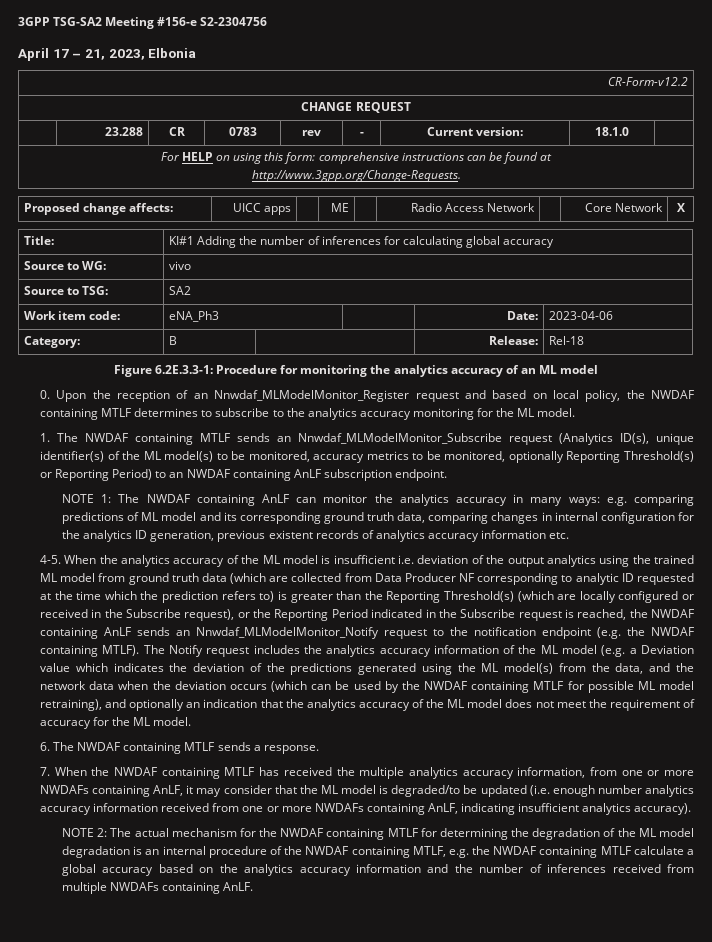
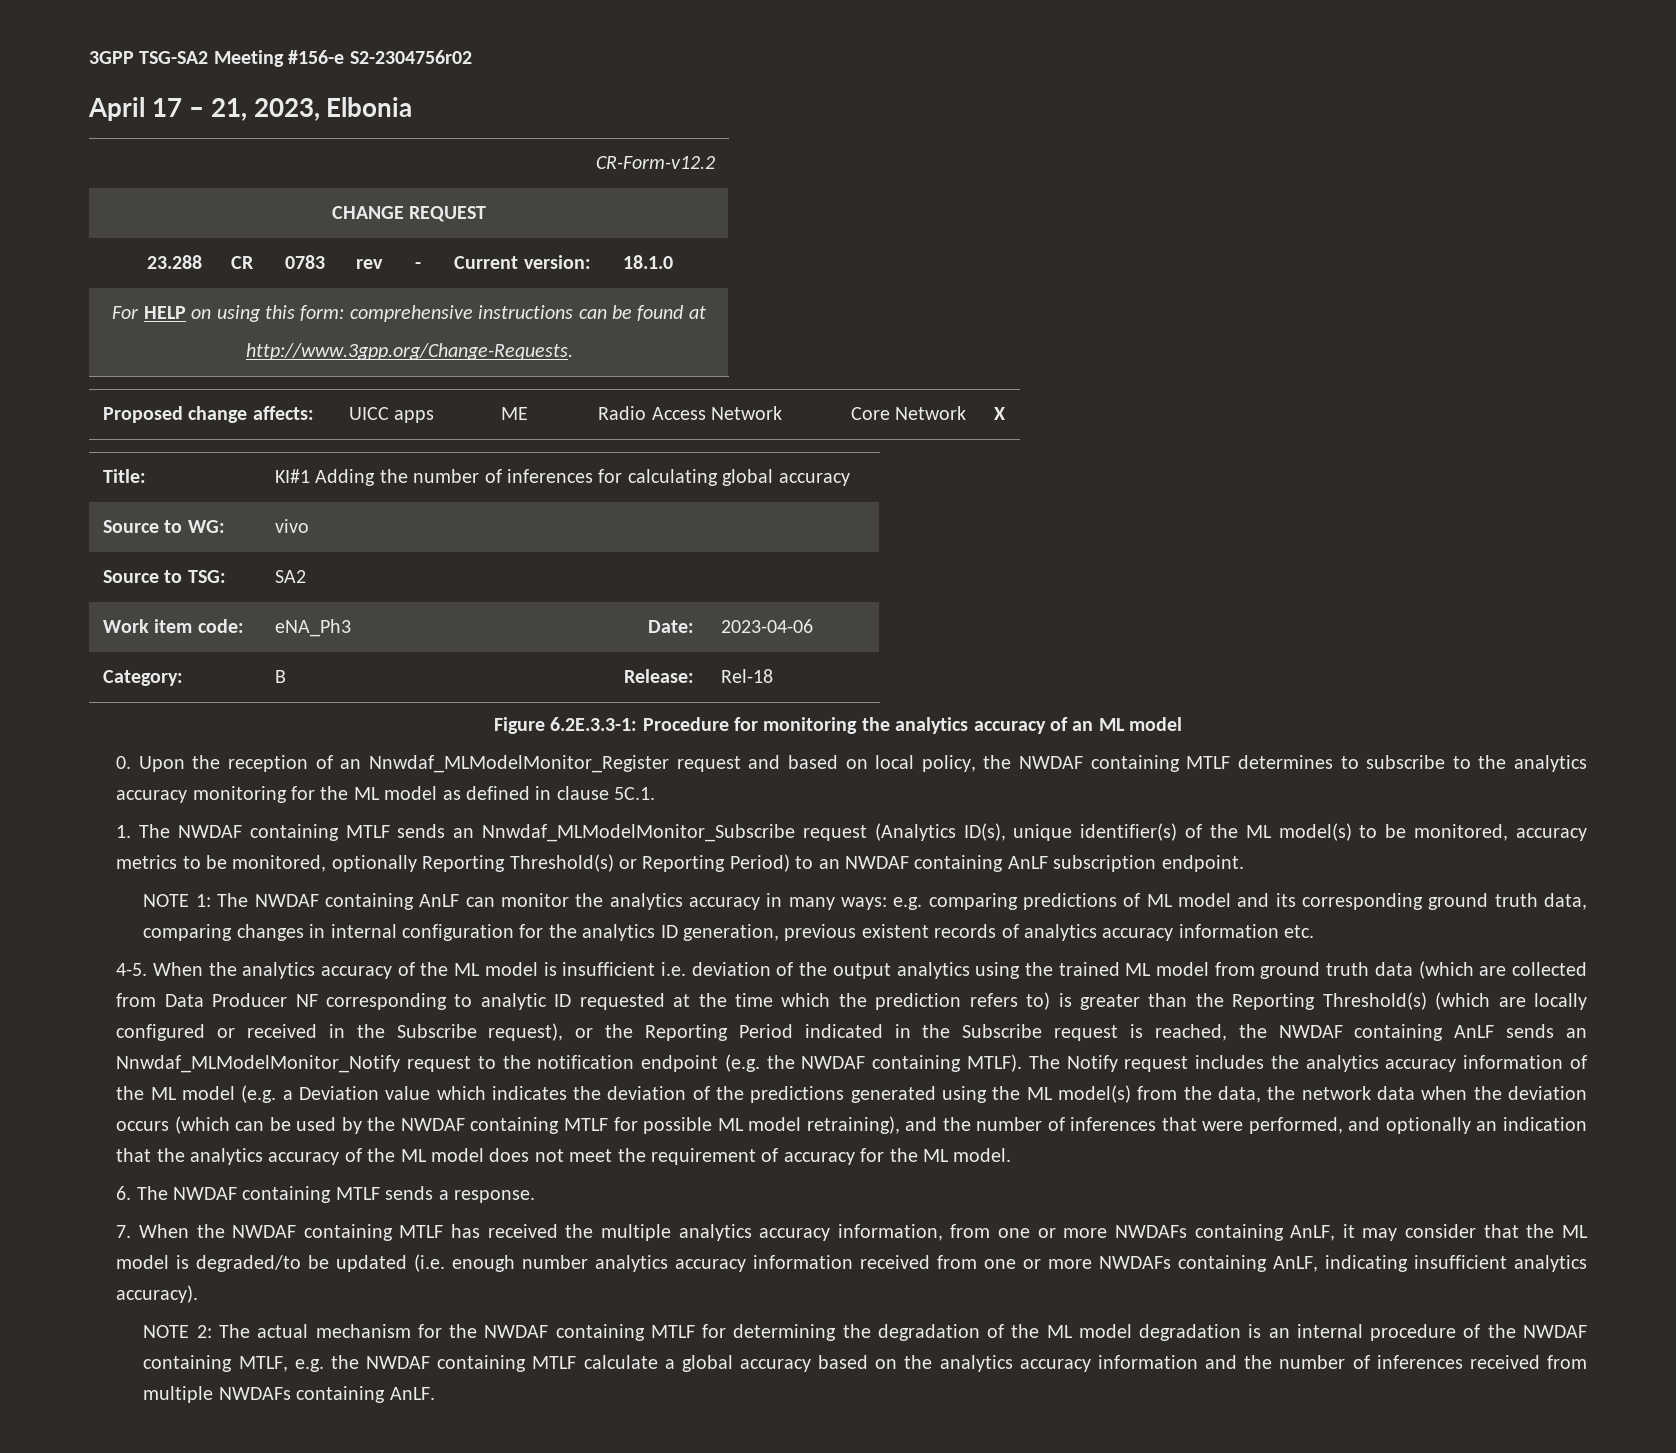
- 3GPP TSG-SA2 Meeting #156-e S2-2304756
+ 3GPP TSG-SA2 Meeting #156-e S2-2304756r02
- 0. Upon the reception of an Nnwdaf_MLModelMonitor_Register request and based on local policy, the NWDAF containing MTLF determines to subscribe to the analytics accuracy monitoring for the ML model.
+ 0. Upon the reception of an Nnwdaf_MLModelMonitor_Register request and based on local policy, the NWDAF containing MTLF determines to subscribe to the analytics accuracy monitoring for the ML model as defined in clause 5C.1.
- The Notify request includes the analytics accuracy information of the ML model (e.g. a Deviation value which indicates the deviation of the predictions generated using the ML model(s) from the data, and the network data when the deviation occurs (which can be used by the NWDAF containing MTLF for possible ML model retraining), and optionally an indication that the analytics accuracy of the ML model does not meet the requirement of accuracy for the ML model.
+ The Notify request includes the analytics accuracy information of the ML model (e.g. a Deviation value which indicates the deviation of the predictions generated using the ML model(s) from the data, the network data when the deviation occurs (which can be used by the NWDAF containing MTLF for possible ML model retraining), and the number of inferences that were performed, and optionally an indication that the analytics accuracy of the ML model does not meet the requirement of accuracy for the ML model.

